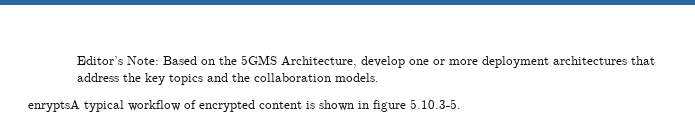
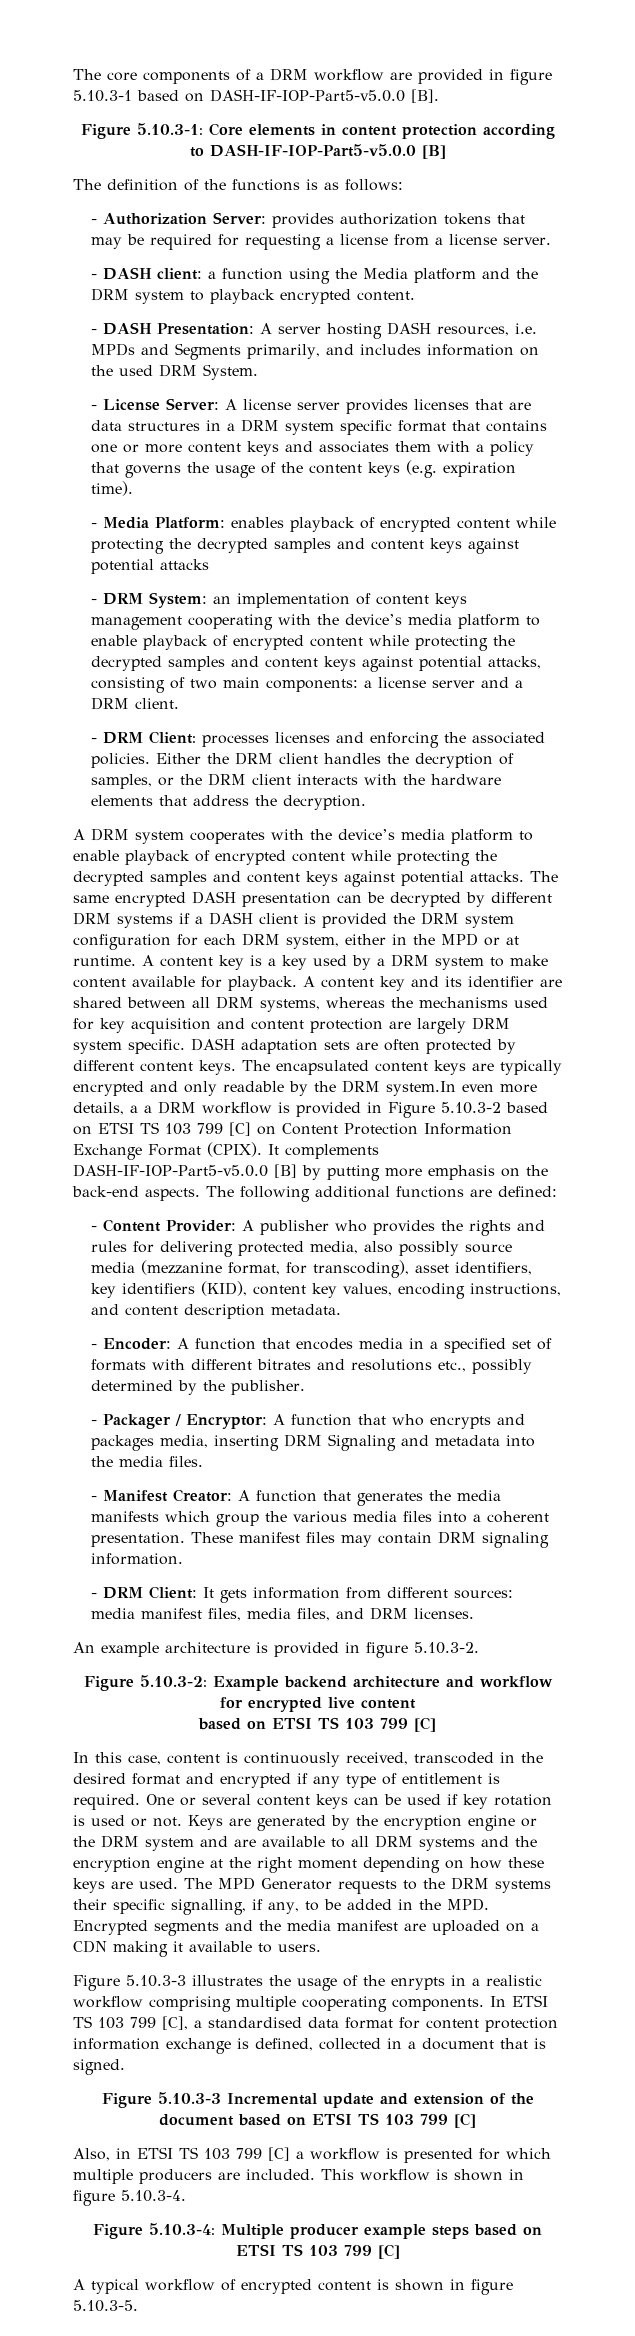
- Editor’s Note: Based on the 5GMS Architecture, develop one or more deployment architectures that address the key topics and the collaboration models.
- enryptsA typical workflow of encrypted content is shown in figure 5.10.3-5.
+ The core components of a DRM workflow are provided in figure 5.10.3-1 based on DASH-IF-IOP-Part5-v5.0.0 [B].
+ Figure 5.10.3-1: Core elements in content protection according to DASH-IF-IOP-Part5-v5.0.0 [B]
+ The definition of the functions is as follows:
+ - Authorization Server: provides authorization tokens that may be required for requesting a license from a license server.
+ - DASH client: a function using the Media platform and the DRM system to playback encrypted content.
+ - DASH Presentation: A server hosting DASH resources, i.e. MPDs and Segments primarily, and includes information on the used DRM System.
+ - License Server: A license server provides licenses that are data structures in a DRM system specific format that contains one or more content keys and associates them with a policy that governs the usage of the content keys (e.g. expiration time).
+ - Media Platform: enables playback of encrypted content while protecting the decrypted samples and content keys against potential attacks
+ - DRM System: an implementation of content keys management cooperating with the device’s media platform to enable playback of encrypted content while protecting the decrypted samples and content keys against potential attacks, consisting of two main components: a license server and a DRM client.
+ - DRM Client: processes licenses and enforcing the associated policies. Either the DRM client handles the decryption of samples, or the DRM client interacts with the hardware elements that address the decryption.
+ A DRM system cooperates with the device’s media platform to enable playback of encrypted content while protecting the decrypted samples and content keys against potential attacks. The same encrypted DASH presentation can be decrypted by different DRM systems if a DASH client is provided the DRM system configuration for each DRM system, either in the MPD or at runtime. A content key is a key used by a DRM system to make content available for playback. A content key and its identifier are shared between all DRM systems, whereas the mechanisms used for key acquisition and content protection are largely DRM system specific. DASH adaptation sets are often protected by different content keys. The encapsulated content keys are typically encrypted and only readable by the DRM system.In even more details, a a DRM workflow is provided in Figure 5.10.3-2 based on ETSI TS 103 799 [C] on Content Protection Information Exchange Format (CPIX). It complements DASH-IF-IOP-Part5-v5.0.0 [B] by putting more emphasis on the back-end aspects. The following additional functions are defined:
+ - Content Provider: A publisher who provides the rights and rules for delivering protected media, also possibly source media (mezzanine format, for transcoding), asset identifiers, key identifiers (KID), content key values, encoding instructions, and content description metadata.
+ - Encoder: A function that encodes media in a specified set of formats with different bitrates and resolutions etc., possibly determined by the publisher.
+ - Packager / Encryptor: A function that who encrypts and packages media, inserting DRM Signaling and metadata into the media files.
+ - Manifest Creator: A function that generates the media manifests which group the various media files into a coherent presentation. These manifest files may contain DRM signaling information.
+ - DRM Client: It gets information from different sources: media manifest files, media files, and DRM licenses.
+ An example architecture is provided in figure 5.10.3-2.
+ Figure 5.10.3-2: Example backend architecture and workflow for encrypted live content
+ based on ETSI TS 103 799 [C]
+ In this case, content is continuously received, transcoded in the desired format and encrypted if any type of entitlement is required. One or several content keys can be used if key rotation is used or not. Keys are generated by the encryption engine or the DRM system and are available to all DRM systems and the encryption engine at the right moment depending on how these keys are used. The MPD Generator requests to the DRM systems their specific signalling, if any, to be added in the MPD. Encrypted segments and the media manifest are uploaded on a CDN making it available to users.
+ Figure 5.10.3-3 illustrates the usage of the enrypts in a realistic workflow comprising multiple cooperating components. In ETSI TS 103 799 [C], a standardised data format for content protection information exchange is defined, collected in a document that is signed.
+ Figure 5.10.3-3 Incremental update and extension of the document based on ETSI TS 103 799 [C]
+ Also, in ETSI TS 103 799 [C] a workflow is presented for which multiple producers are included. This workflow is shown in figure 5.10.3-4.
+ Figure 5.10.3-4: Multiple producer example steps based on ETSI TS 103 799 [C]
+ A typical workflow of encrypted content is shown in figure 5.10.3-5.

